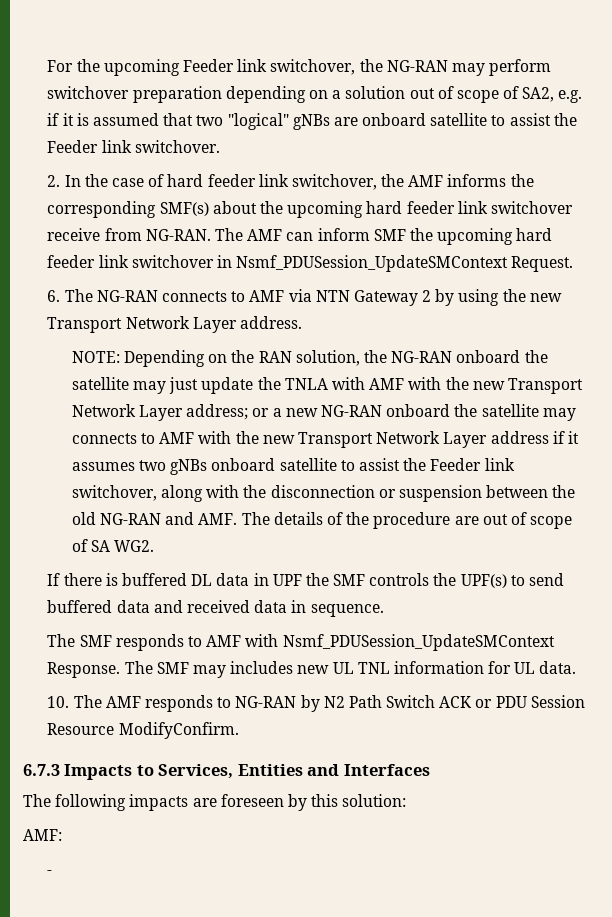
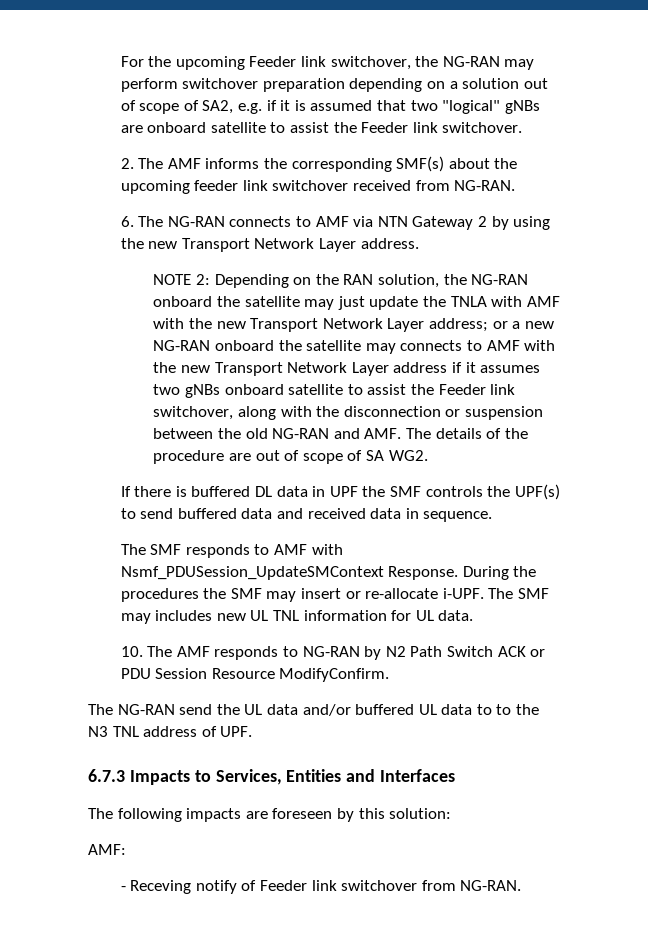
- 2. In the case of hard feeder link switchover, the AMF informs the corresponding SMF(s) about the upcoming hard feeder link switchover receive from NG-RAN. The AMF can inform SMF the upcoming hard feeder link switchover in Nsmf_PDUSession_UpdateSMContext Request.
+ 2. The AMF informs the corresponding SMF(s) about the upcoming feeder link switchover received from NG-RAN.
- NOTE:
+ NOTE 2:
+ During the procedures the SMF may insert or re-allocate i-UPF.
+ The NG-RAN send the UL data and/or buffered UL data to to the N3 TNL address of UPF.
- -
+ - Receving notify of Feeder link switchover from NG-RAN.

